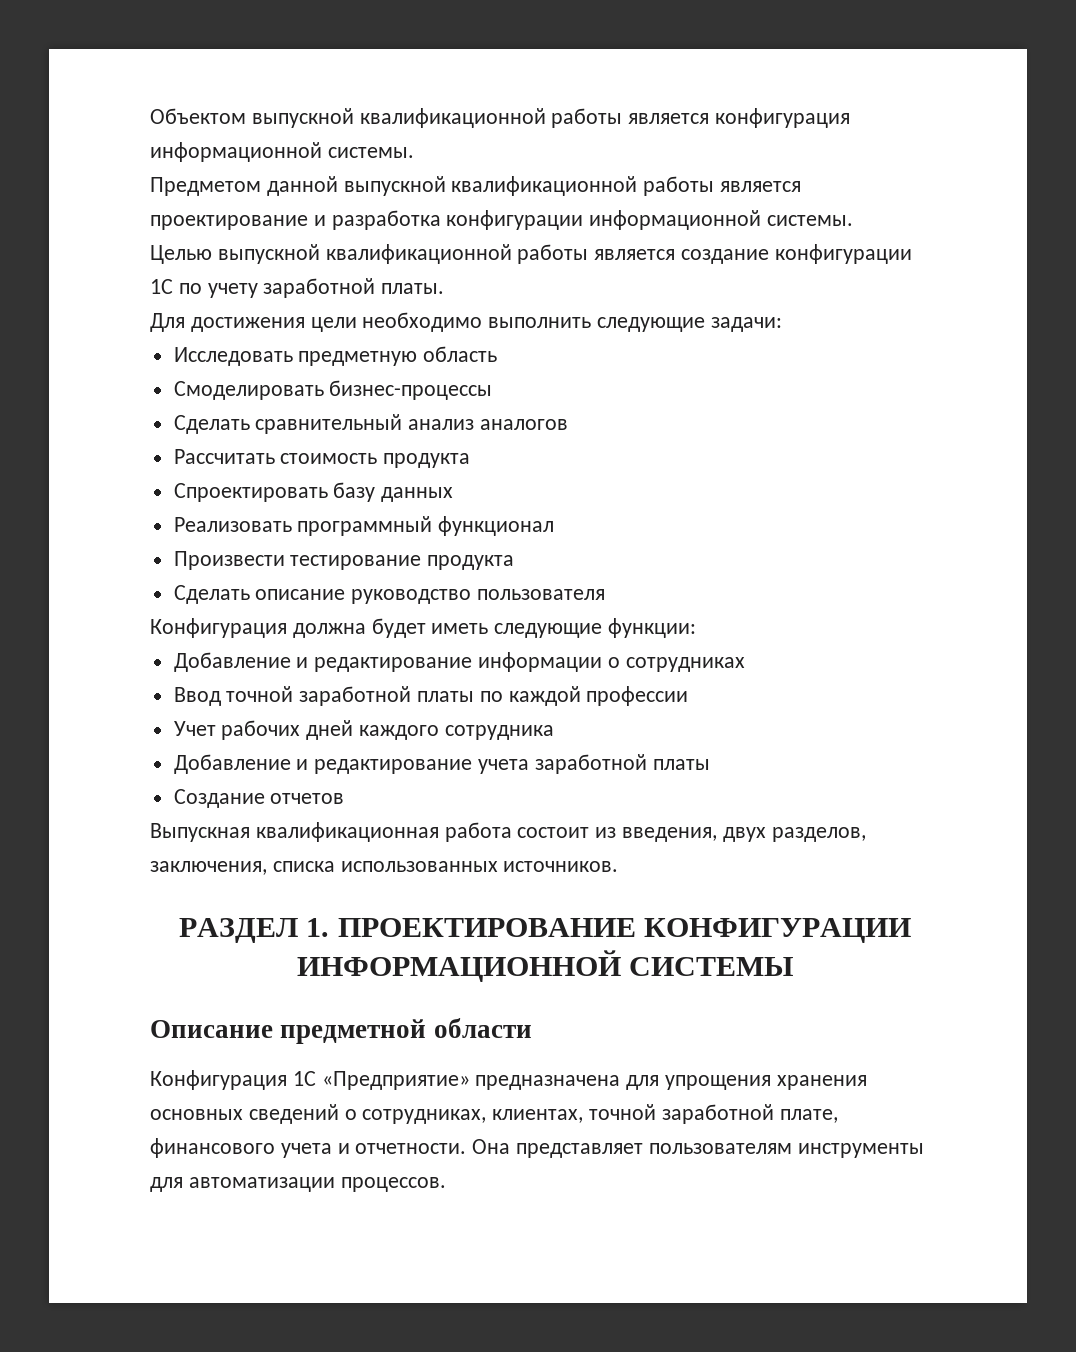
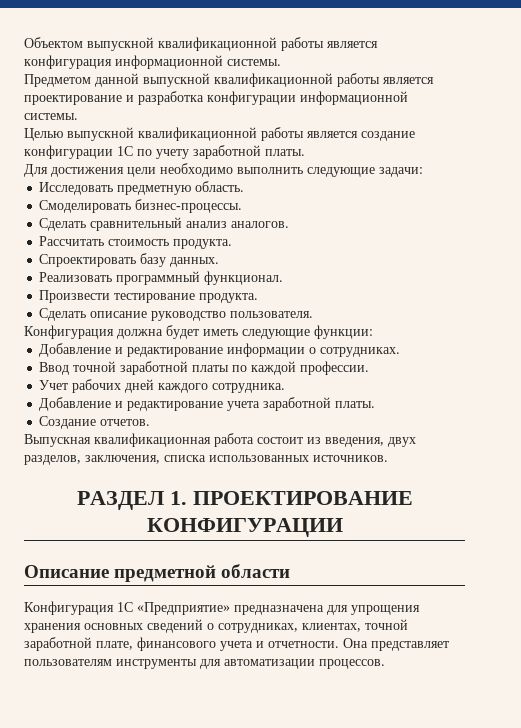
- Исследовать предметную область
+ Исследовать предметную область.
- Смоделировать бизнес-процессы
+ Смоделировать бизнес-процессы.
- Сделать сравнительный анализ аналогов
+ Сделать сравнительный анализ аналогов.
- Рассчитать стоимость продукта
+ Рассчитать стоимость продукта.
- Спроектировать базу данных
+ Спроектировать базу данных.
- Реализовать программный функционал
+ Реализовать программный функционал.
- Произвести тестирование продукта
+ Произвести тестирование продукта.
- Сделать описание руководство пользователя
+ Сделать описание руководство пользователя.
- Добавление и редактирование информации о сотрудниках
+ Добавление и редактирование информации о сотрудниках.
- Ввод точной заработной платы по каждой профессии
+ Ввод точной заработной платы по каждой профессии.
- Учет рабочих дней каждого сотрудника
+ Учет рабочих дней каждого сотрудника.
- Добавление и редактирование учета заработной платы
+ Добавление и редактирование учета заработной платы.
- Создание отчетов
+ Создание отчетов.
- РАЗДЕЛ 1. ПРОЕКТИРОВАНИЕ КОНФИГУРАЦИИ ИНФОРМАЦИОННОЙ СИСТЕМЫ
+ РАЗДЕЛ 1. ПРОЕКТИРОВАНИЕ КОНФИГУРАЦИИ

